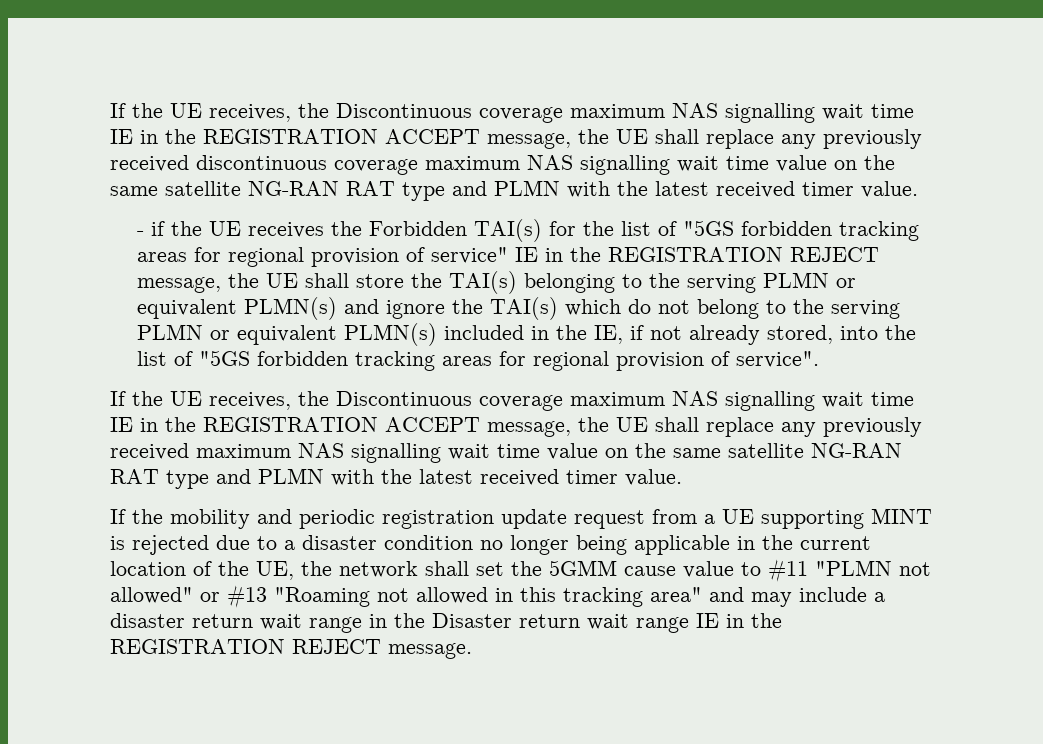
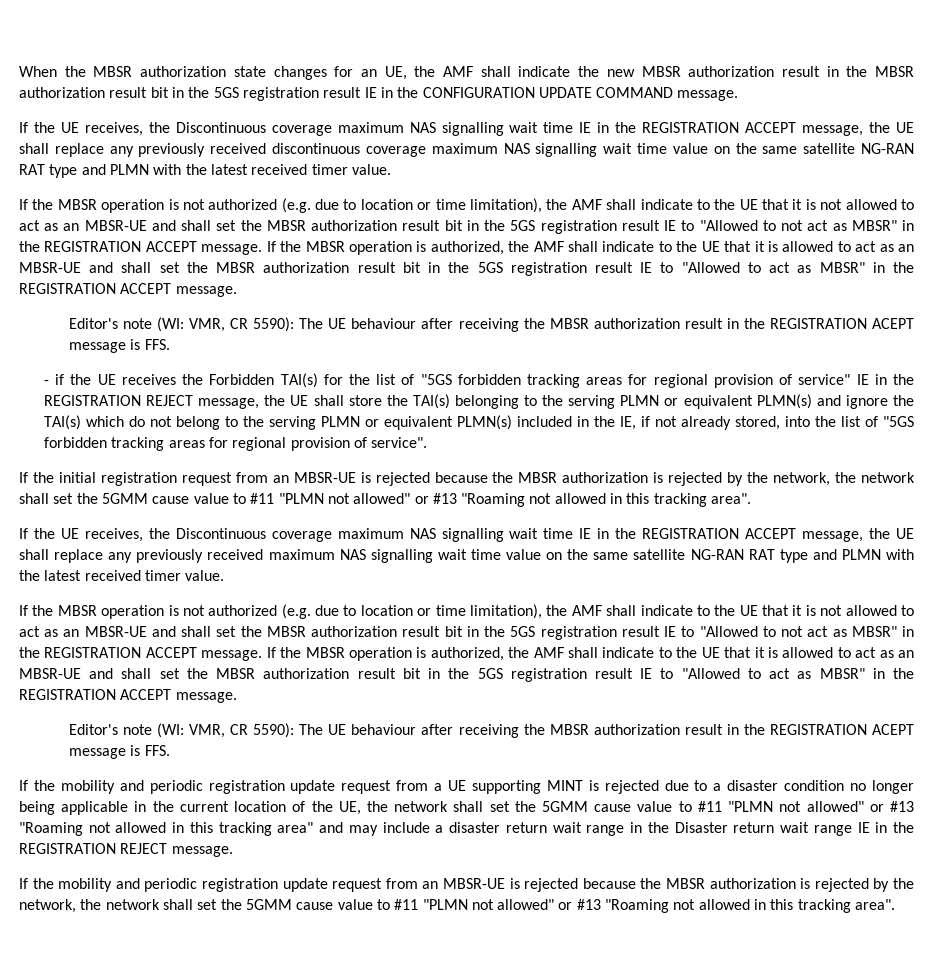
+ When the MBSR authorization state changes for an UE, the AMF shall indicate the new MBSR authorization result in the MBSR authorization result bit in the 5GS registration result IE in the CONFIGURATION UPDATE COMMAND message.
  If the UE receives, the Discontinuous coverage maximum NAS signalling wait time IE in the REGISTRATION ACCEPT message, the UE shall replace any previously received discontinuous coverage maximum NAS signalling wait time value on the same satellite NG-RAN RAT type and PLMN with the latest received timer value.
+ If the MBSR operation is not authorized (e.g. due to location or time limitation), the AMF shall indicate to the UE that it is not allowed to act as an MBSR-UE and shall set the MBSR authorization result bit in the 5GS registration result IE to "Allowed to not act as MBSR" in the REGISTRATION ACCEPT message. If the MBSR operation is authorized, the AMF shall indicate to the UE that it is allowed to act as an MBSR-UE and shall set the MBSR authorization result bit in the 5GS registration result IE to "Allowed to act as MBSR" in the REGISTRATION ACCEPT message.
+ Editor's note (WI: VMR, CR 5590): The UE behaviour after receiving the MBSR authorization result in the REGISTRATION ACEPT message is FFS.
+ If the initial registration request from an MBSR-UE is rejected because the MBSR authorization is rejected by the network, the network shall set the 5GMM cause value to #11 "PLMN not allowed" or #13 "Roaming not allowed in this tracking area".
  If the UE receives, the Discontinuous coverage maximum NAS signalling wait time IE in the REGISTRATION ACCEPT message, the UE shall replace any previously received maximum NAS signalling wait time value on the same satellite NG-RAN RAT type and PLMN with the latest received timer value.
+ If the MBSR operation is not authorized (e.g. due to location or time limitation), the AMF shall indicate to the UE that it is not allowed to act as an MBSR-UE and shall set the MBSR authorization result bit in the 5GS registration result IE to "Allowed to not act as MBSR" in the REGISTRATION ACCEPT message. If the MBSR operation is authorized, the AMF shall indicate to the UE that it is allowed to act as an MBSR-UE and shall set the MBSR authorization result bit in the 5GS registration result IE to "Allowed to act as MBSR" in the REGISTRATION ACCEPT message.
+ Editor's note (WI: VMR, CR 5590): The UE behaviour after receiving the MBSR authorization result in the REGISTRATION ACEPT message is FFS.
+ If the mobility and periodic registration update request from an MBSR-UE is rejected because the MBSR authorization is rejected by the network, the network shall set the 5GMM cause value to #11 "PLMN not allowed" or #13 "Roaming not allowed in this tracking area".

